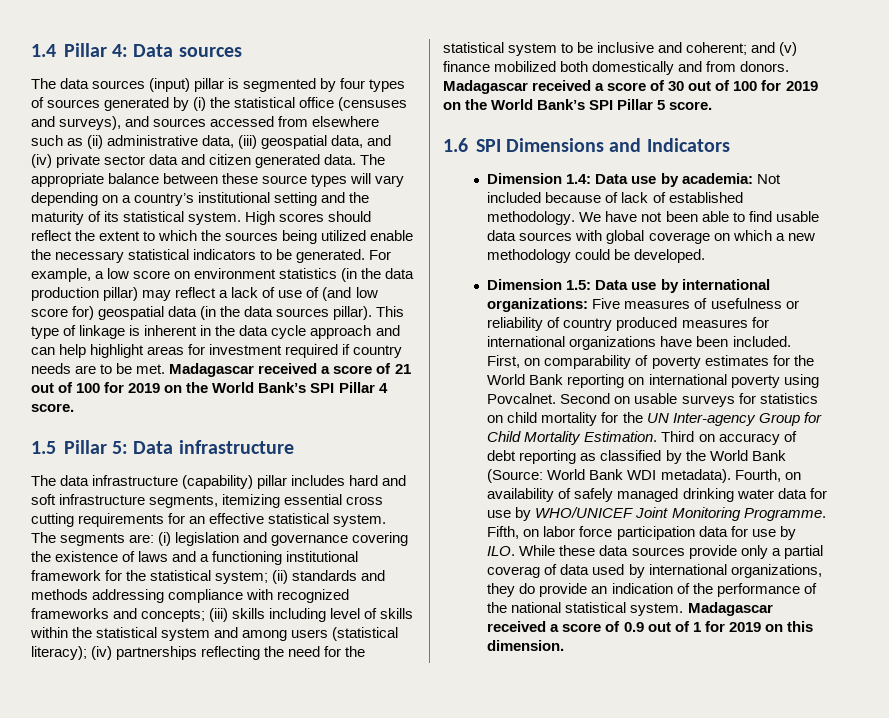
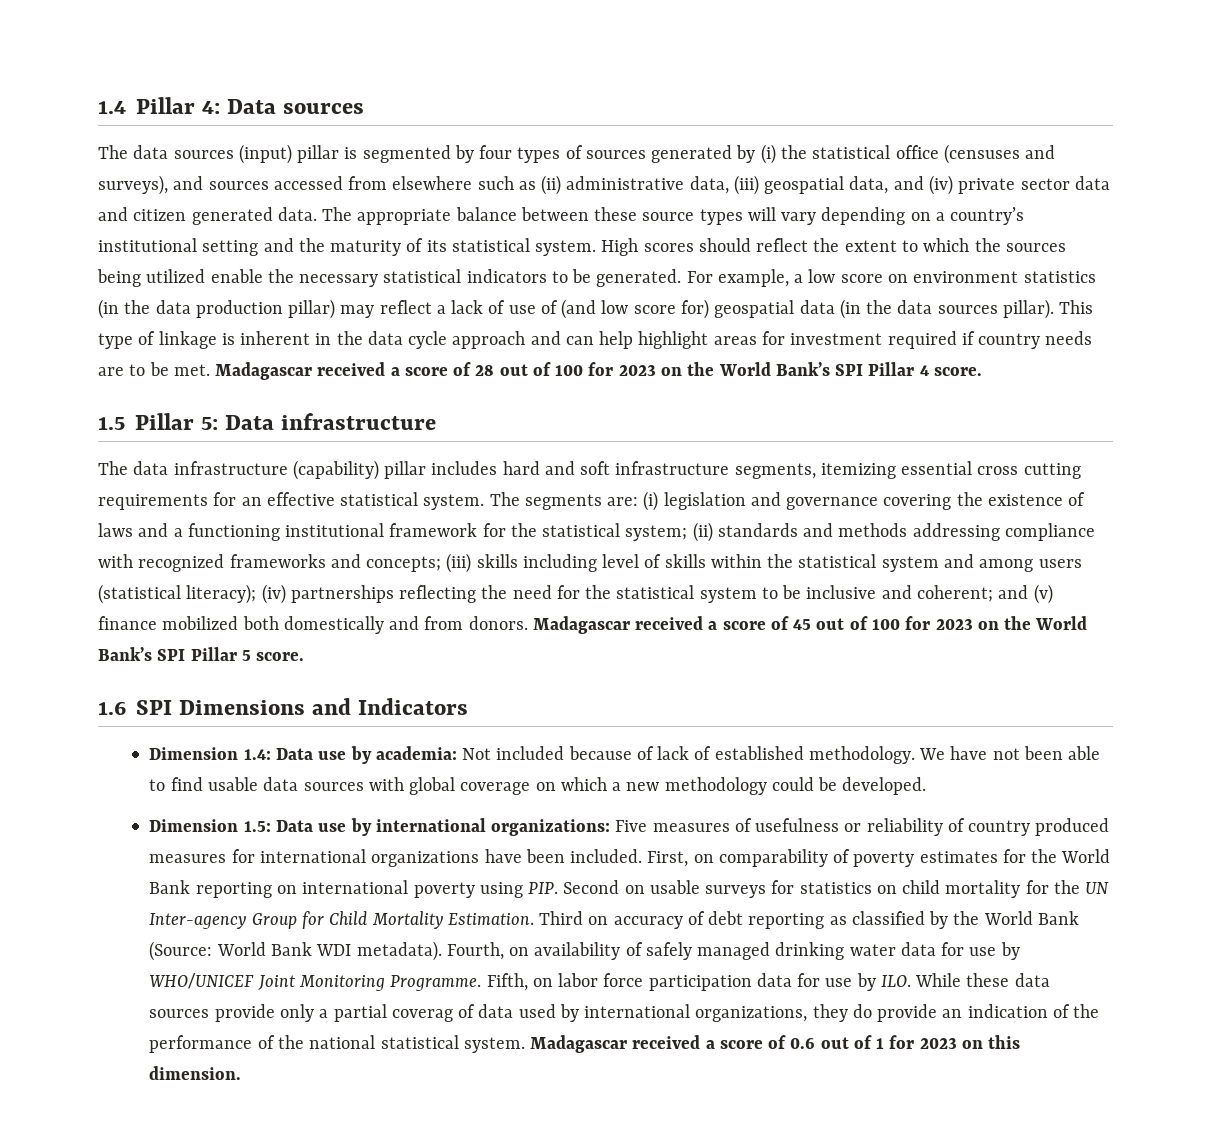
- Madagascar received a score of 21 out of 100 for 2019 on the World Bank’s SPI Pillar 4 score.
+ Madagascar received a score of 28 out of 100 for 2023 on the World Bank’s SPI Pillar 4 score.
- Madagascar received a score of 30 out of 100 for 2019 on the World Bank’s SPI Pillar 5 score.
+ Madagascar received a score of 45 out of 100 for 2023 on the World Bank’s SPI Pillar 5 score.
- First, on comparability of poverty estimates for the World Bank reporting on international poverty using Povcalnet. Second on usable surveys for statistics on child mortality for the UN Inter-agency Group for Child Mortality Estimation.
+ First, on comparability of poverty estimates for the World Bank reporting on international poverty using PIP. Second on usable surveys for statistics on child mortality for the UN Inter-agency Group for Child Mortality Estimation.
- Madagascar received a score of 0.9 out of 1 for 2019 on this dimension.
+ Madagascar received a score of 0.6 out of 1 for 2023 on this dimension.

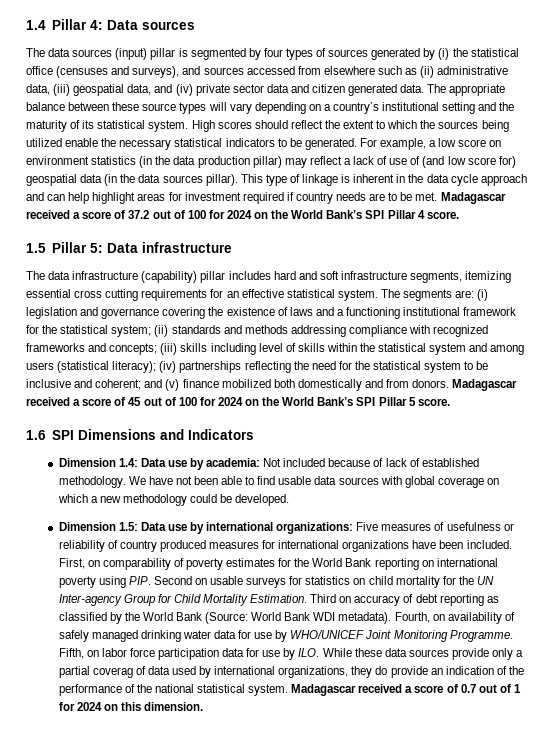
- Madagascar received a score of 28 out of 100 for 2023 on the World Bank’s SPI Pillar 4 score.
+ Madagascar received a score of 37.2 out of 100 for 2024 on the World Bank’s SPI Pillar 4 score.
- Madagascar received a score of 45 out of 100 for 2023 on the World Bank’s SPI Pillar 5 score.
+ Madagascar received a score of 45 out of 100 for 2024 on the World Bank’s SPI Pillar 5 score.
- Madagascar received a score of 0.6 out of 1 for 2023 on this dimension.
+ Madagascar received a score of 0.7 out of 1 for 2024 on this dimension.

